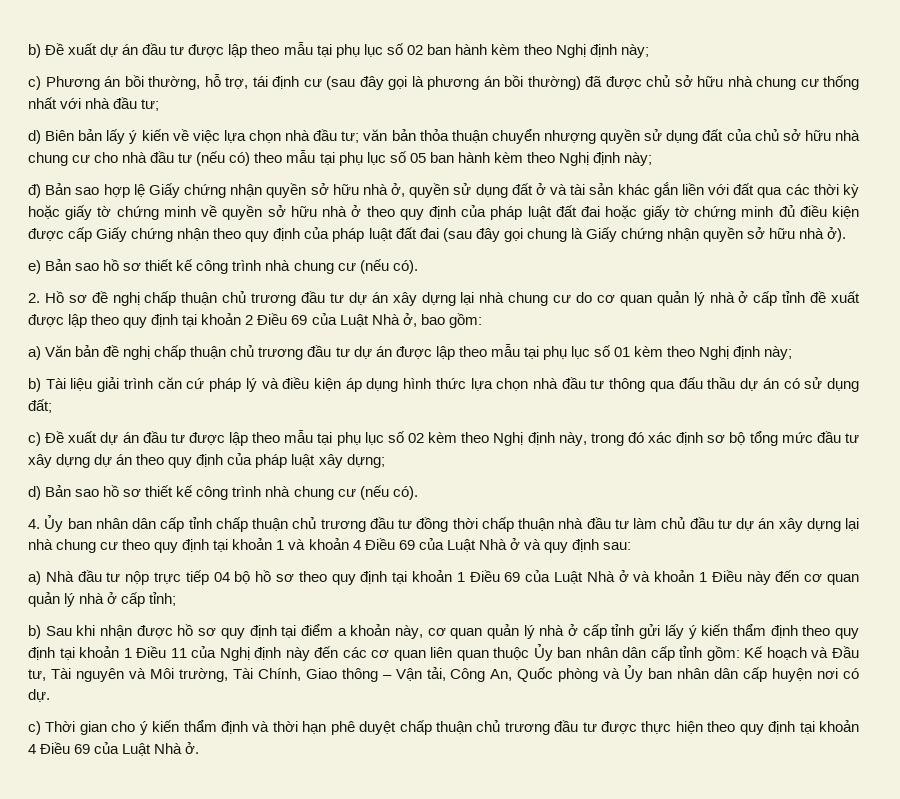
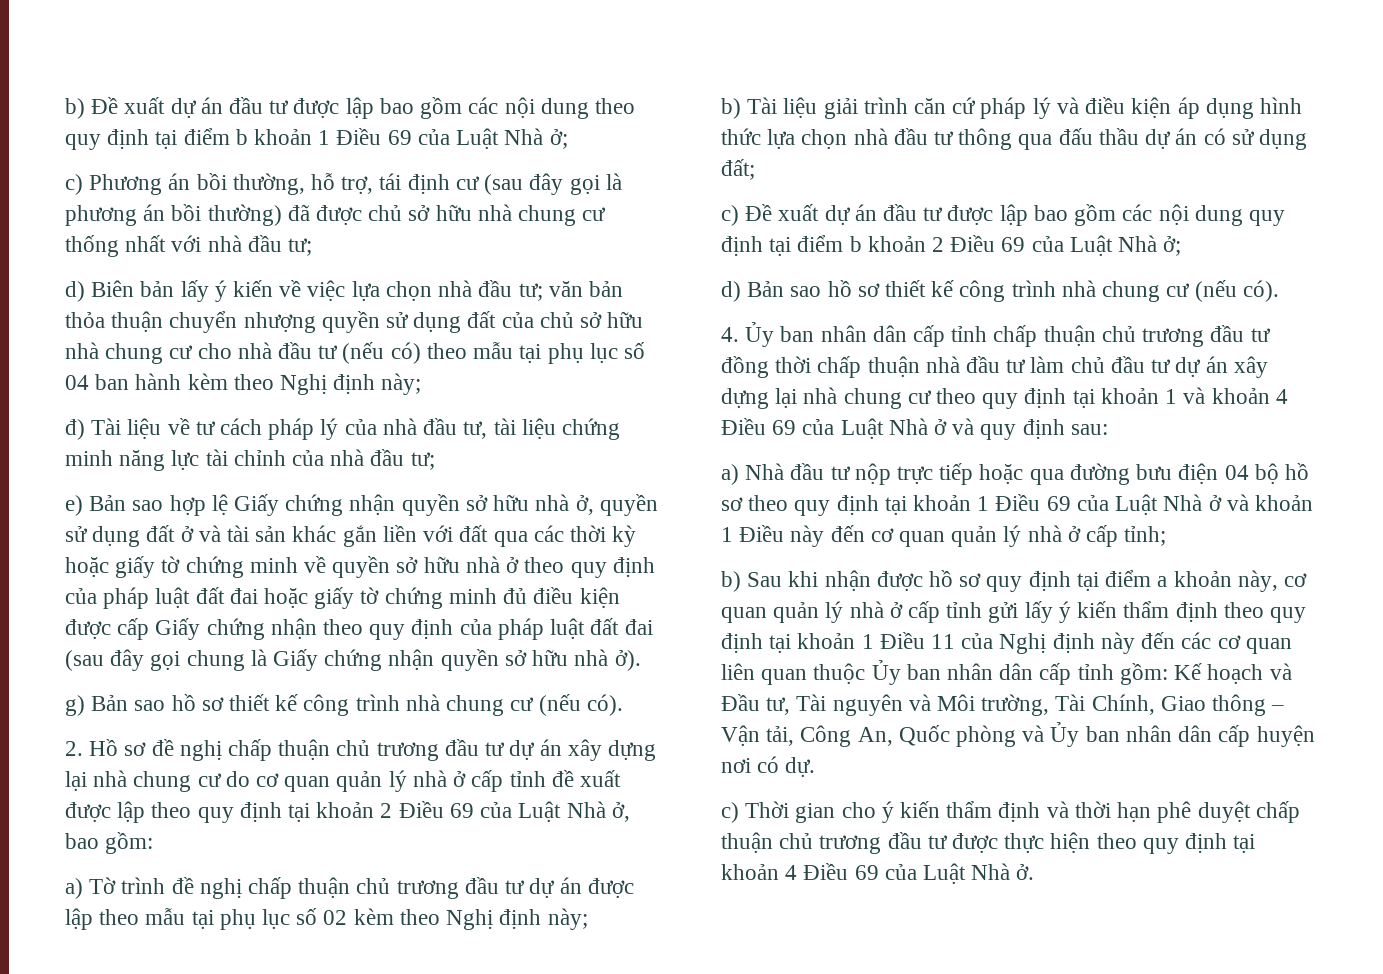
- b) Đề xuất dự án đầu tư được lập theo mẫu tại phụ lục số 02 ban hành kèm theo Nghị định này;
+ b) Đề xuất dự án đầu tư được lập bao gồm các nội dung theo quy định tại điểm b khoản 1 Điều 69 của Luật Nhà ở;
- d) Biên bản lấy ý kiến về việc lựa chọn nhà đầu tư; văn bản thỏa thuận chuyển nhượng quyền sử dụng đất của chủ sở hữu nhà chung cư cho nhà đầu tư (nếu có) theo mẫu tại phụ lục số 05 ban hành kèm theo Nghị định này;
+ d) Biên bản lấy ý kiến về việc lựa chọn nhà đầu tư; văn bản thỏa thuận chuyển nhượng quyền sử dụng đất của chủ sở hữu nhà chung cư cho nhà đầu tư (nếu có) theo mẫu tại phụ lục số 04 ban hành kèm theo Nghị định này;
- đ) Bản sao hợp lệ Giấy chứng nhận quyền sở hữu nhà ở, quyền sử dụng đất ở và tài sản khác gắn liền với đất qua các thời kỳ hoặc giấy tờ chứng minh về quyền sở hữu nhà ở theo quy định của pháp luật đất đai hoặc giấy tờ chứng minh đủ điều kiện được cấp Giấy chứng nhận theo quy định của pháp luật đất đai (sau đây gọi chung là Giấy chứng nhận quyền sở hữu nhà ở).
+ đ) Tài liệu về tư cách pháp lý của nhà đầu tư, tài liệu chứng minh năng lực tài chỉnh của nhà đầu tư;
+ e) Bản sao hợp lệ Giấy chứng nhận quyền sở hữu nhà ở, quyền sử dụng đất ở và tài sản khác gắn liền với đất qua các thời kỳ hoặc giấy tờ chứng minh về quyền sở hữu nhà ở theo quy định của pháp luật đất đai hoặc giấy tờ chứng minh đủ điều kiện được cấp Giấy chứng nhận theo quy định của pháp luật đất đai (sau đây gọi chung là Giấy chứng nhận quyền sở hữu nhà ở).
- e) Bản sao hồ sơ thiết kế công trình nhà chung cư (nếu có).
+ g) Bản sao hồ sơ thiết kế công trình nhà chung cư (nếu có).
- a) Văn bản đề nghị chấp thuận chủ trương đầu tư dự án được lập theo mẫu tại phụ lục số 01 kèm theo Nghị định này;
+ a) Tờ trình đề nghị chấp thuận chủ trương đầu tư dự án được lập theo mẫu tại phụ lục số 02 kèm theo Nghị định này;
- c) Đề xuất dự án đầu tư được lập theo mẫu tại phụ lục số 02 kèm theo Nghị định này, trong đó xác định sơ bộ tổng mức đầu tư xây dựng dự án theo quy định của pháp luật xây dựng;
+ c) Đề xuất dự án đầu tư được lập bao gồm các nội dung quy định tại điểm b khoản 2 Điều 69 của Luật Nhà ở;
- a) Nhà đầu tư nộp trực tiếp 04 bộ hồ sơ theo quy định tại khoản 1 Điều 69 của Luật Nhà ở và khoản 1 Điều này đến cơ quan quản lý nhà ở cấp tỉnh;
+ a) Nhà đầu tư nộp trực tiếp hoặc qua đường bưu điện 04 bộ hồ sơ theo quy định tại khoản 1 Điều 69 của Luật Nhà ở và khoản 1 Điều này đến cơ quan quản lý nhà ở cấp tỉnh;

